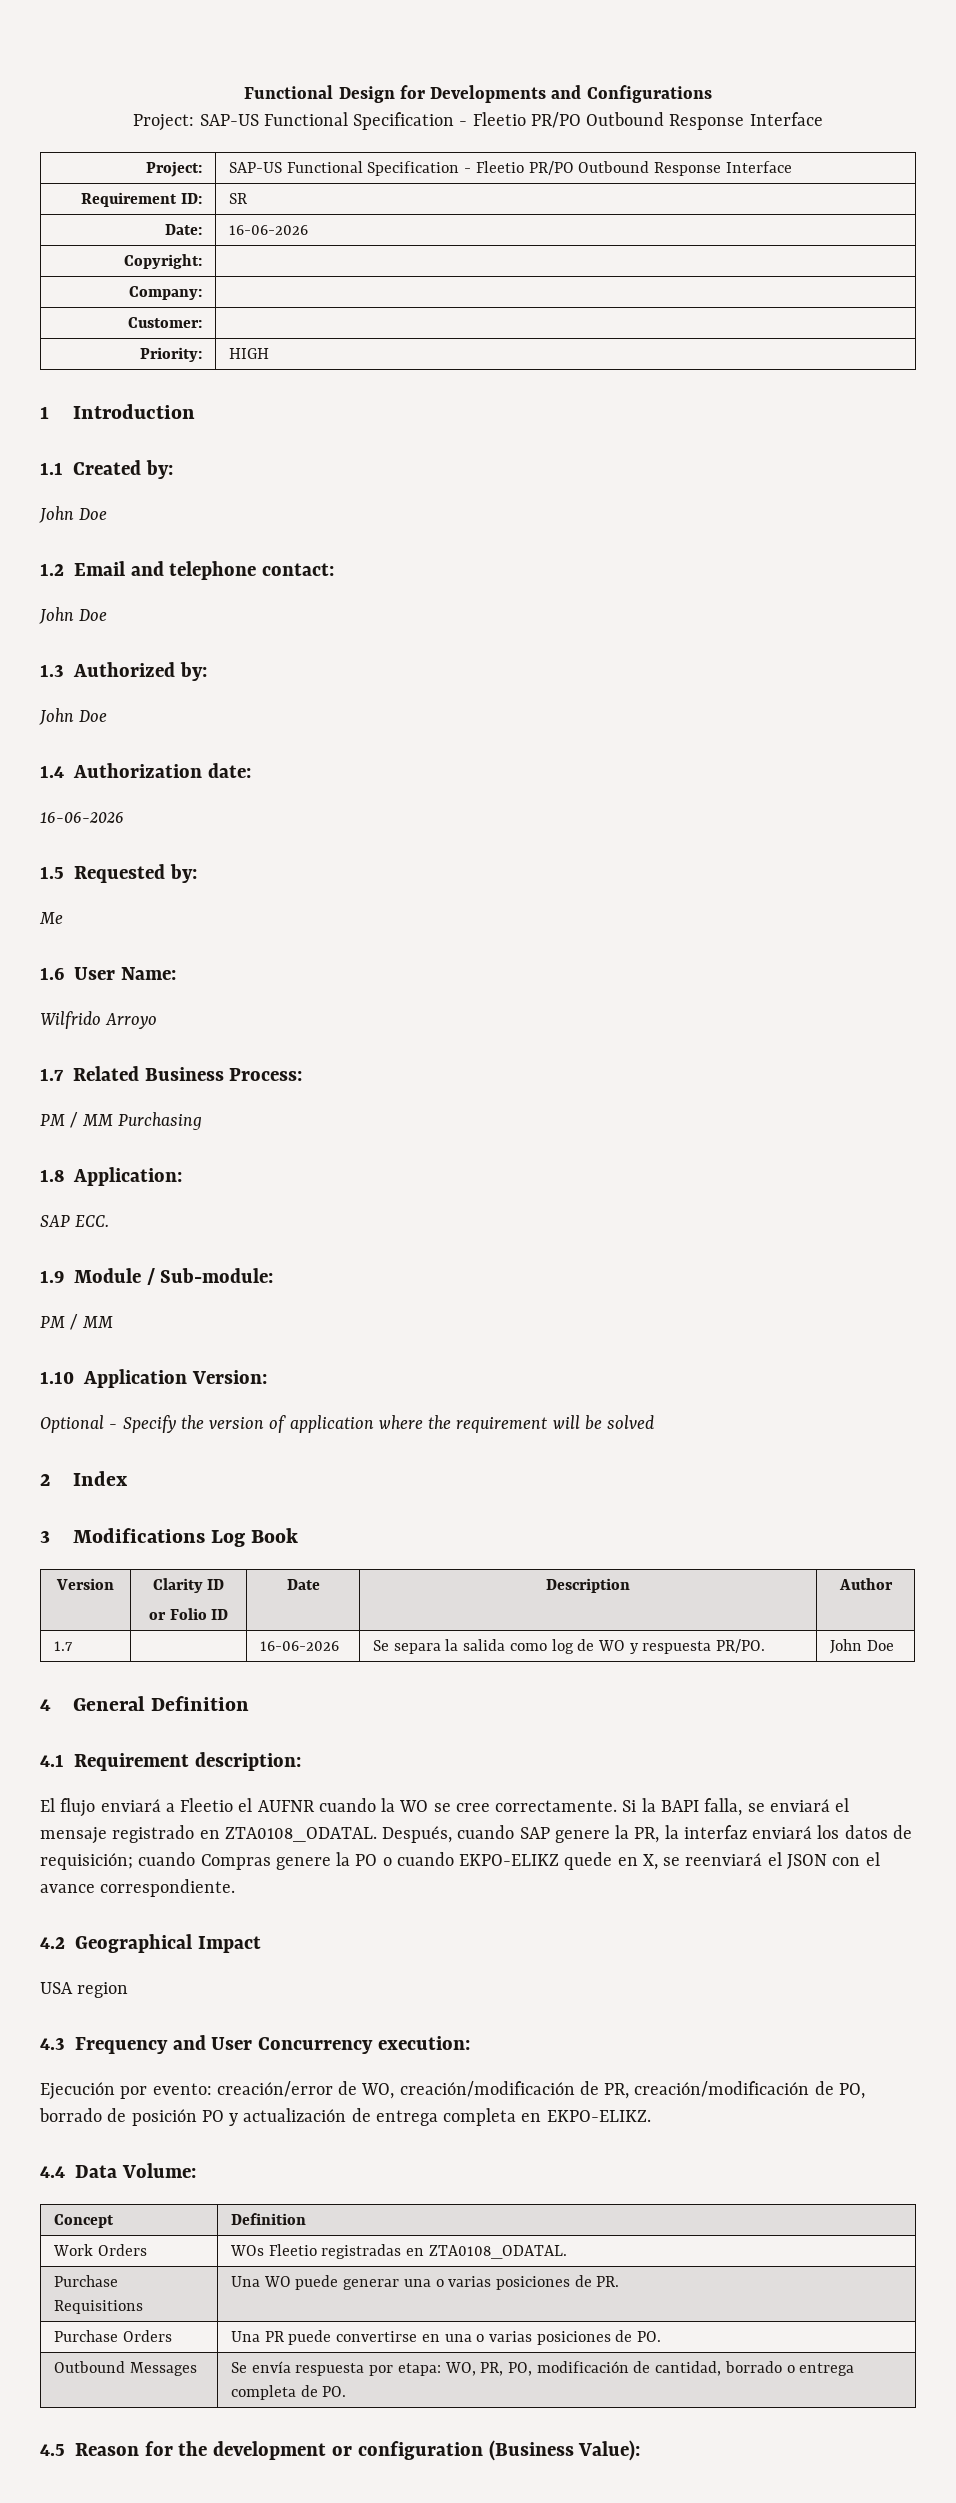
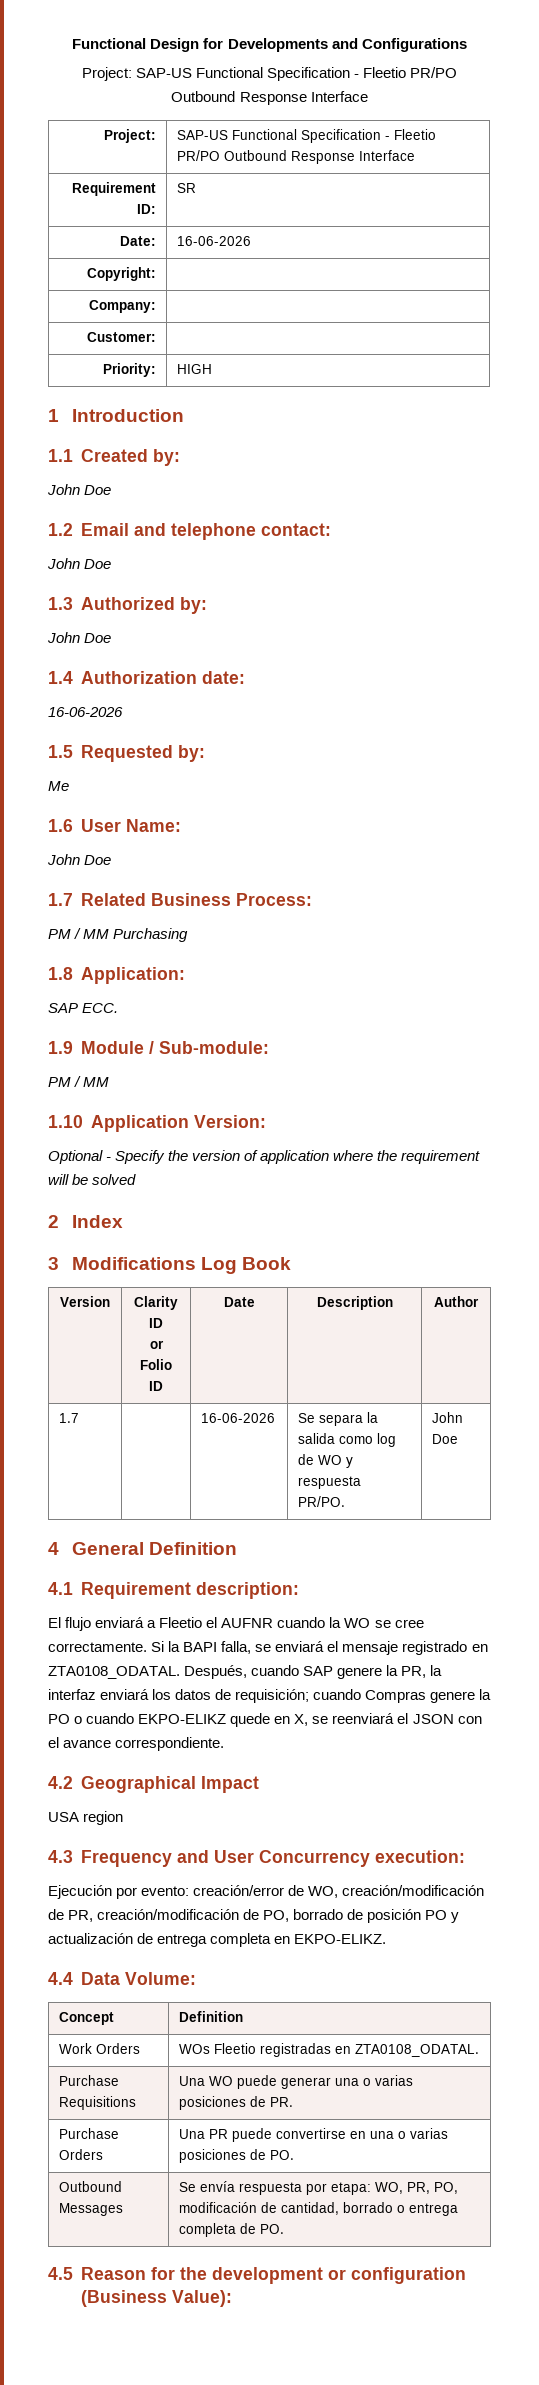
  1.6 User Name:
- Wilfrido Arroyo
+ John Doe

